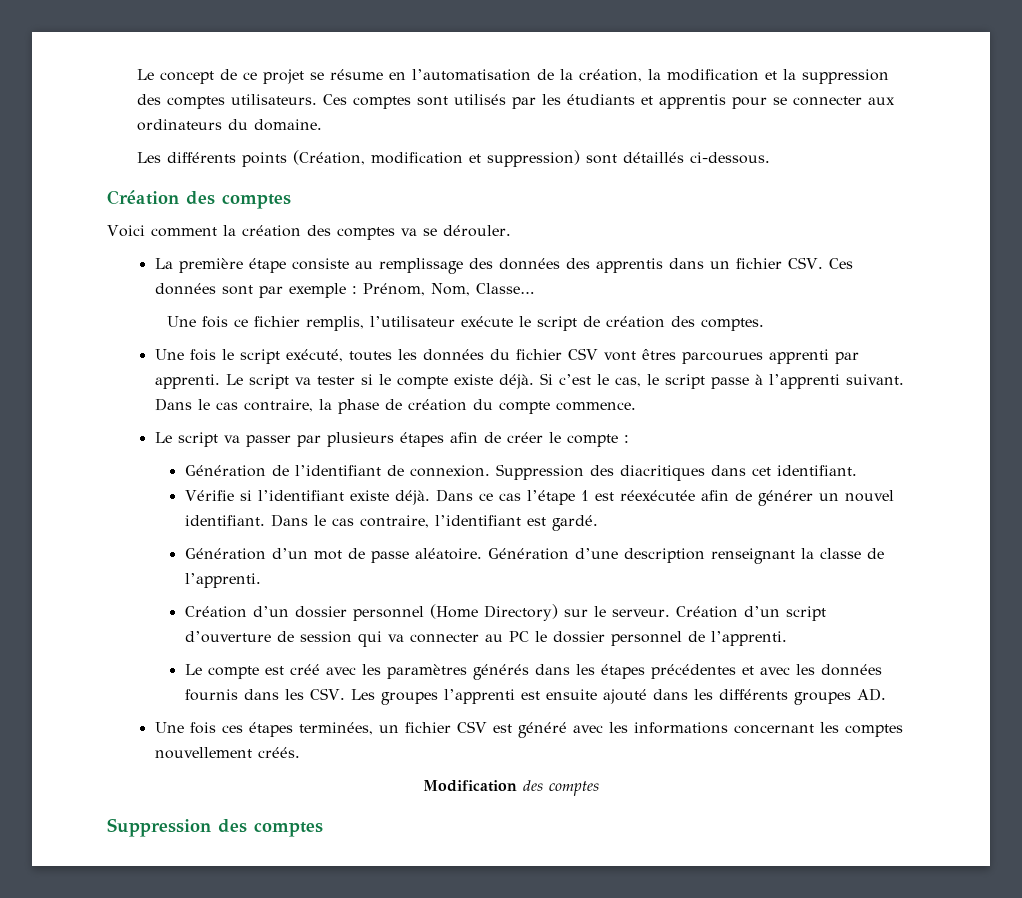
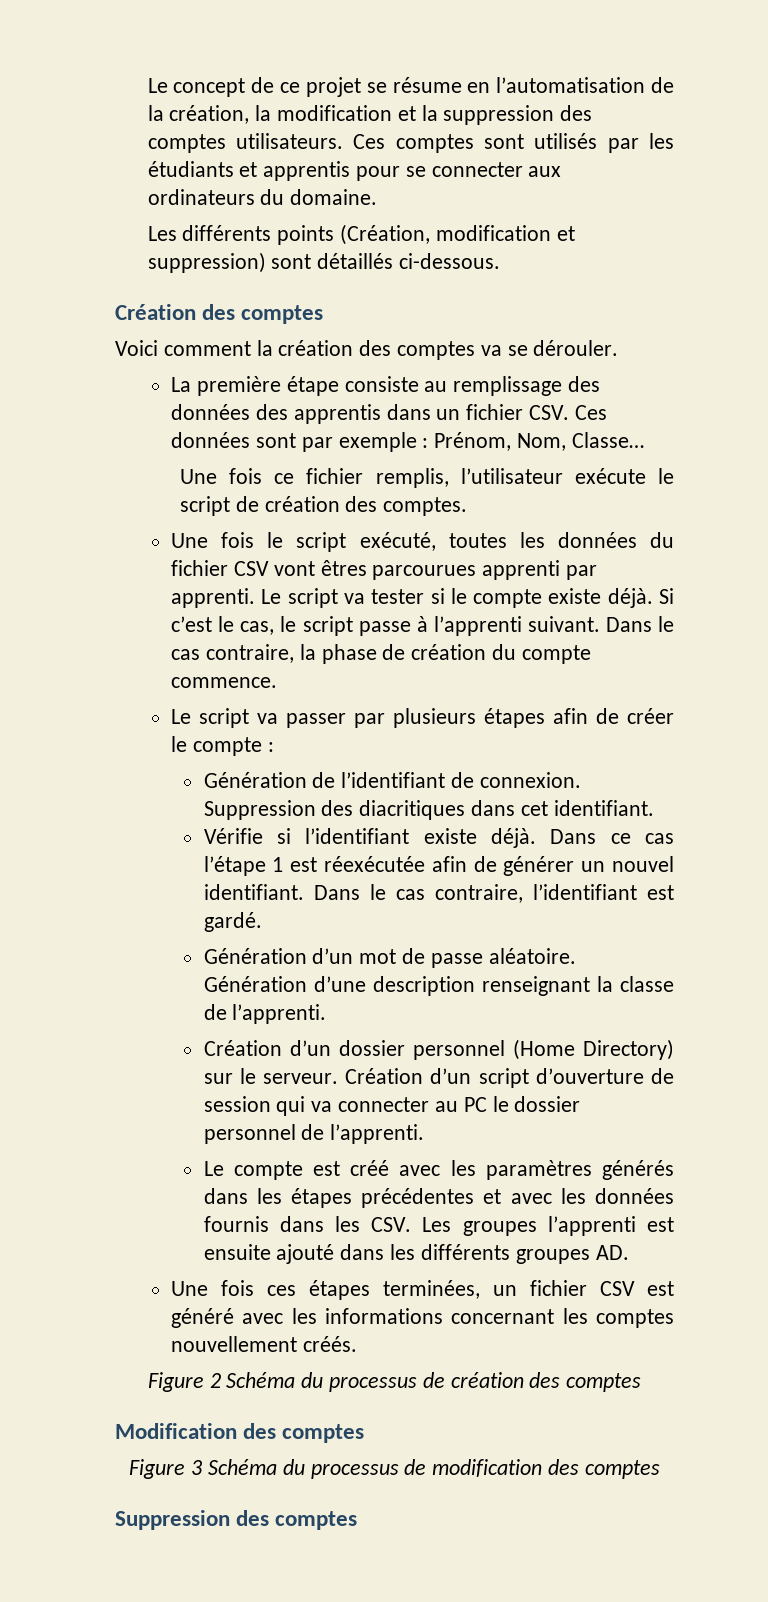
+ Figure 2 Schéma du processus de création des comptes
  Modification des comptes
+ Figure 3 Schéma du processus de modification des comptes

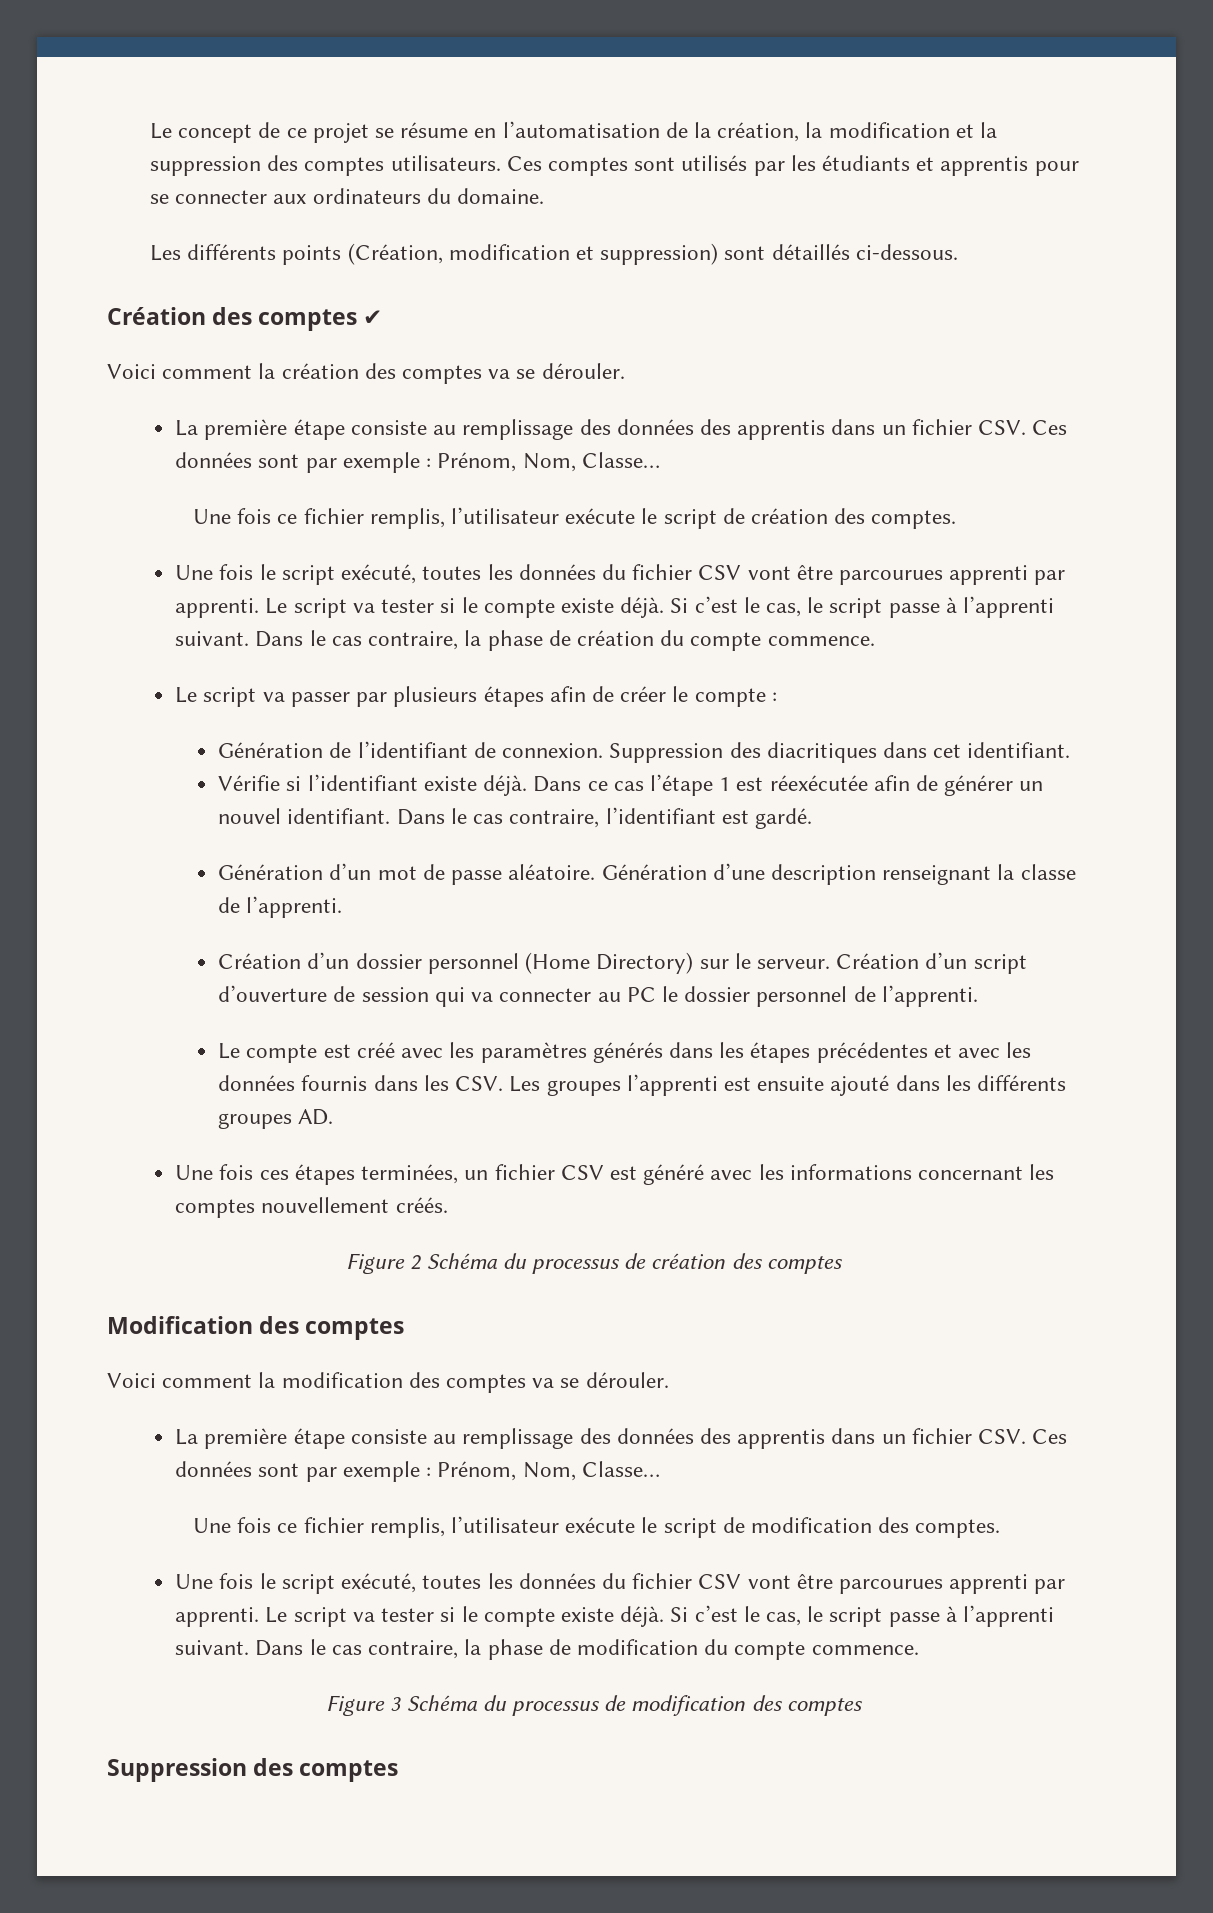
- Création des comptes
+ Création des comptes ✔
  Une fois ce fichier remplis, l’utilisateur exécute le script de création des comptes.
- Une fois le script exécuté, toutes les données du fichier CSV vont êtres parcourues apprenti par apprenti.
+ Une fois le script exécuté, toutes les données du fichier CSV vont être parcourues apprenti par apprenti.
+ Voici comment la modification des comptes va se dérouler.
+ La première étape consiste au remplissage des données des apprentis dans un fichier CSV. Ces données sont par exemple : Prénom, Nom, Classe…
+ Une fois ce fichier remplis, l’utilisateur exécute le script de modification des comptes.
+ Une fois le script exécuté, toutes les données du fichier CSV vont être parcourues apprenti par apprenti. Le script va tester si le compte existe déjà. Si c’est le cas, le script passe à l’apprenti suivant. Dans le cas contraire, la phase de modification du compte commence.

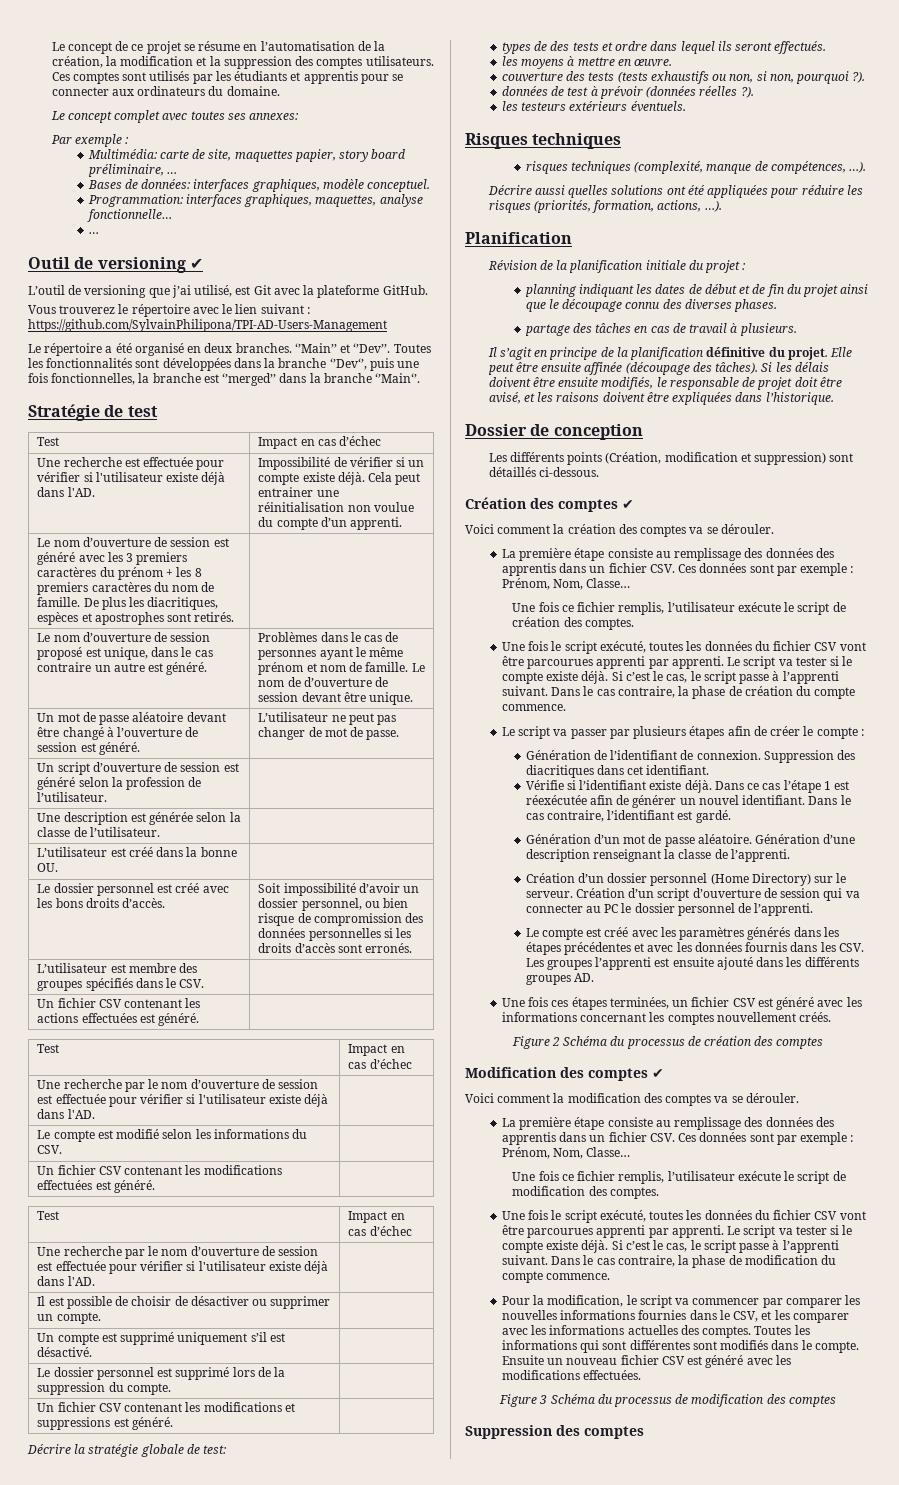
+ Le concept complet avec toutes ses annexes:
+ Par exemple :
+ Multimédia: carte de site, maquettes papier, story board préliminaire, …
+ Bases de données: interfaces graphiques, modèle conceptuel.
+ Programmation: interfaces graphiques, maquettes, analyse fonctionnelle…
+ …
+ Outil de versioning ✔
+ L’outil de versioning que j’ai utilisé, est Git avec la plateforme GitHub.
+ Vous trouverez le répertoire avec le lien suivant : https://github.com/SylvainPhilipona/TPI-AD-Users-Management
+ Le répertoire a été organisé en deux branches. ‘’Main’’ et ‘’Dev’’. Toutes les fonctionnalités sont développées dans la branche ‘’Dev‘’, puis une fois fonctionnelles, la branche est ‘’merged’’ dans la branche ‘’Main‘’.
+ Stratégie de test
+ Test | Impact en cas d’échec
+ Une recherche est effectuée pour vérifier si l'utilisateur existe déjà dans l'AD. | Impossibilité de vérifier si un compte existe déjà. Cela peut entrainer une réinitialisation non voulue du compte d’un apprenti.
+ Le nom d’ouverture de session est généré avec les 3 premiers caractères du prénom + les 8 premiers caractères du nom de famille. De plus les diacritiques, espèces et apostrophes sont retirés. |
+ Le nom d’ouverture de session proposé est unique, dans le cas contraire un autre est généré. | Problèmes dans le cas de personnes ayant le même prénom et nom de famille. Le nom de d’ouverture de session devant être unique.
+ Un mot de passe aléatoire devant être changé à l’ouverture de session est généré. | L’utilisateur ne peut pas changer de mot de passe.
+ Un script d’ouverture de session est généré selon la profession de l’utilisateur. |
+ Une description est générée selon la classe de l’utilisateur. |
+ L’utilisateur est créé dans la bonne OU. |
+ Le dossier personnel est créé avec les bons droits d’accès. | Soit impossibilité d’avoir un dossier personnel, ou bien risque de compromission des données personnelles si les droits d’accès sont erronés.
+ L’utilisateur est membre des groupes spécifiés dans le CSV. |
+ Un fichier CSV contenant les actions effectuées est généré. |
+ Test | Impact en cas d’échec
+ Une recherche par le nom d’ouverture de session est effectuée pour vérifier si l'utilisateur existe déjà dans l'AD. |
+ Le compte est modifié selon les informations du CSV. |
+ Un fichier CSV contenant les modifications effectuées est généré. |
+ Test | Impact en cas d’échec
+ Une recherche par le nom d’ouverture de session est effectuée pour vérifier si l'utilisateur existe déjà dans l'AD. |
+ Il est possible de choisir de désactiver ou supprimer un compte. |
+ Un compte est supprimé uniquement s’il est désactivé. |
+ Le dossier personnel est supprimé lors de la suppression du compte. |
+ Un fichier CSV contenant les modifications et suppressions est généré. |
+ Décrire la stratégie globale de test:
+ types de des tests et ordre dans lequel ils seront effectués.
+ les moyens à mettre en œuvre.
+ couverture des tests (tests exhaustifs ou non, si non, pourquoi ?).
+ données de test à prévoir (données réelles ?).
+ les testeurs extérieurs éventuels.
+ Risques techniques
+ risques techniques (complexité, manque de compétences, …).
+ Décrire aussi quelles solutions ont été appliquées pour réduire les risques (priorités, formation, actions, …).
+ Planification
+ Révision de la planification initiale du projet :
+ planning indiquant les dates de début et de fin du projet ainsi que le découpage connu des diverses phases.
+ partage des tâches en cas de travail à plusieurs.
+ Il s’agit en principe de la planification définitive du projet. Elle peut être ensuite affinée (découpage des tâches). Si les délais doivent être ensuite modifiés, le responsable de projet doit être avisé, et les raisons doivent être expliquées dans l’historique.
+ Dossier de conception
- Modification des comptes
+ Modification des comptes ✔
+ Pour la modification, le script va commencer par comparer les nouvelles informations fournies dans le CSV, et les comparer avec les informations actuelles des comptes. Toutes les informations qui sont différentes sont modifiés dans le compte. Ensuite un nouveau fichier CSV est généré avec les modifications effectuées.

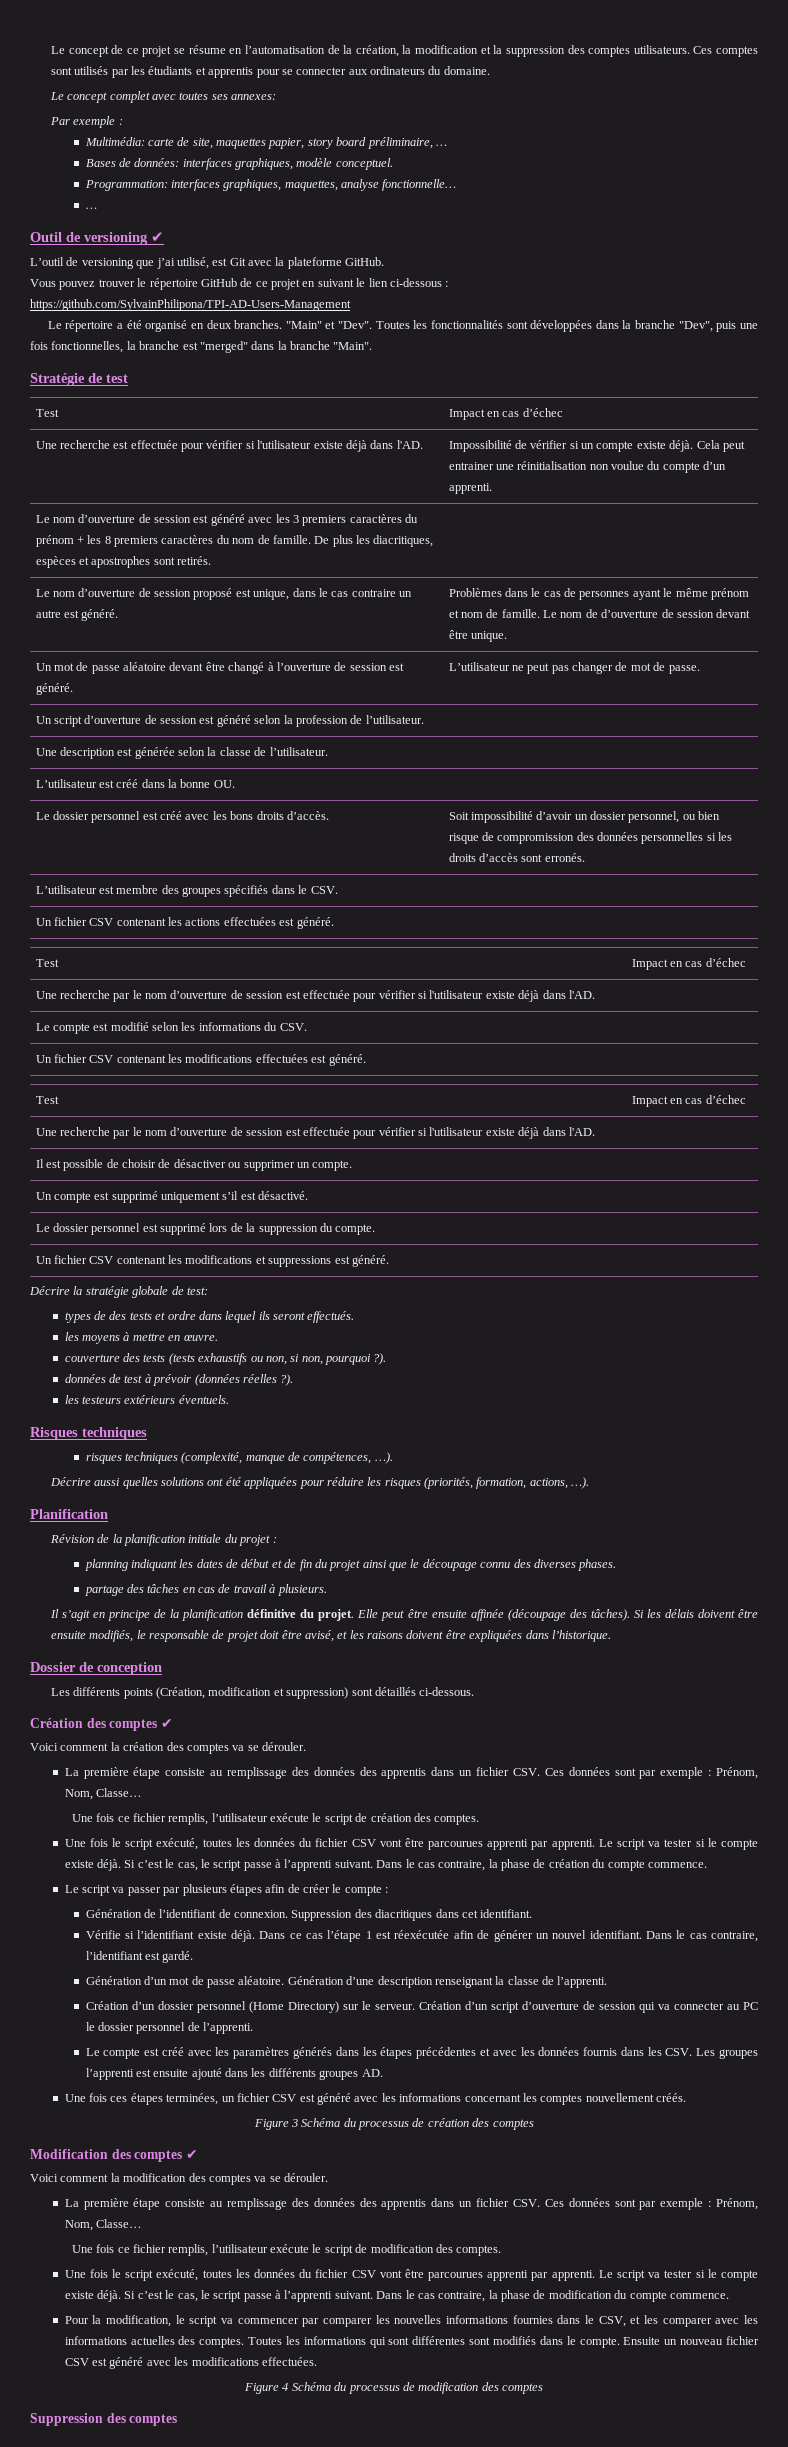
- Vous trouverez le répertoire avec le lien suivant : https://github.com/SylvainPhilipona/TPI-AD-Users-Management
+ Vous pouvez trouver le répertoire GitHub de ce projet en suivant le lien ci-dessous : https://github.com/SylvainPhilipona/TPI-AD-Users-Management
- ‘’Main’’ et ‘’Dev’’.
+ "Main" et "Dev".
- Toutes les fonctionnalités sont développées dans la branche ‘’Dev‘’, puis une fois fonctionnelles, la branche est ‘’merged’’ dans la branche ‘’Main‘’.
+ Toutes les fonctionnalités sont développées dans la branche "Dev", puis une fois fonctionnelles, la branche est "merged" dans la branche "Main".
- Figure 2 Schéma du processus de création des comptes
+ Figure 3 Schéma du processus de création des comptes
- Figure 3 Schéma du processus de modification des comptes
+ Figure 4 Schéma du processus de modification des comptes

